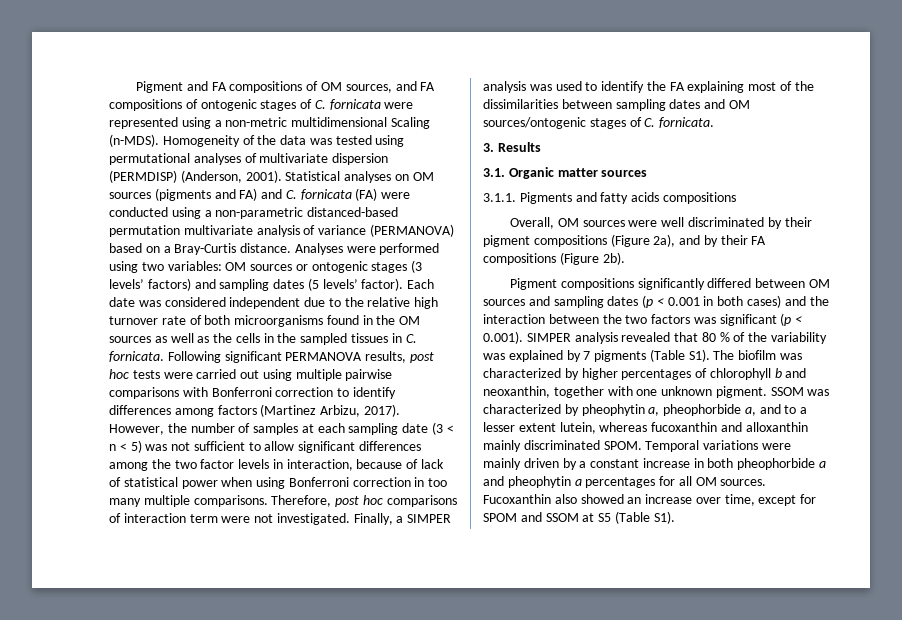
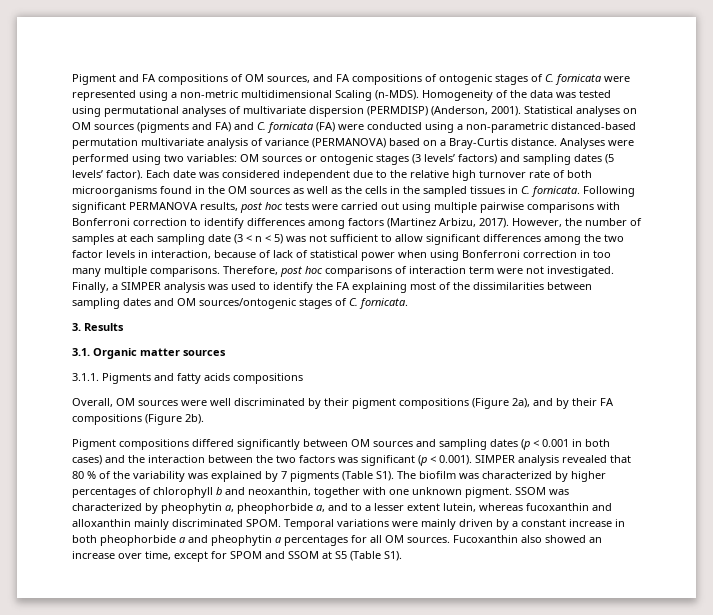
- Pigment compositions significantly differed between OM sources and sampling dates (p < 0.001 in both cases) and the interaction between the two factors was significant (p < 0.001). SIMPER analysis revealed that 80 % of the variability was explained by 7 pigments (Table S1). The biofilm was characterized by higher percentages of chlorophyll b and neoxanthin, together with one unknown pigment.
+ Pigment compositions differed significantly between OM sources and sampling dates (p < 0.001 in both cases) and the interaction between the two factors was significant (p < 0.001). SIMPER analysis revealed that 80 % of the variability was explained by 7 pigments (Table S1). The biofilm was characterized by higher percentages of chlorophyll b and neoxanthin, together with one unknown pigment.

